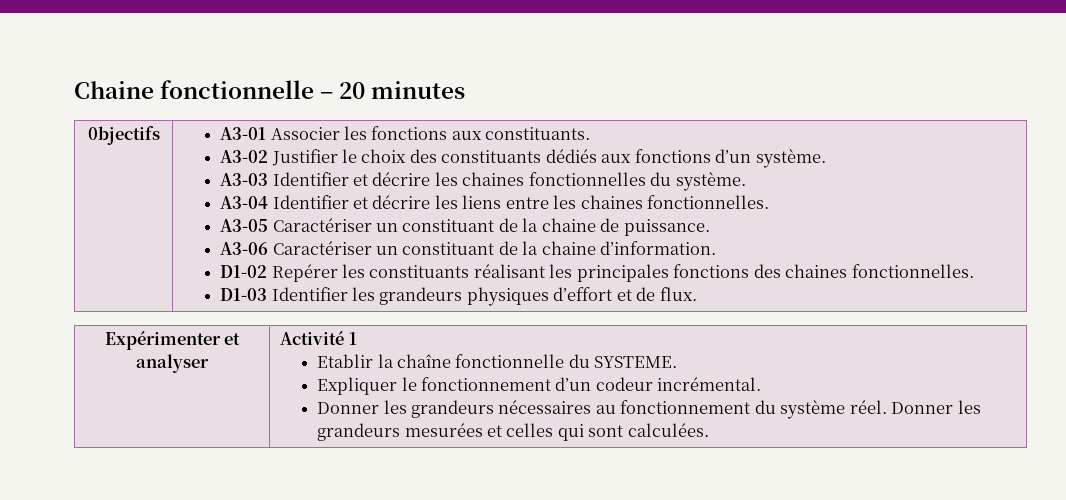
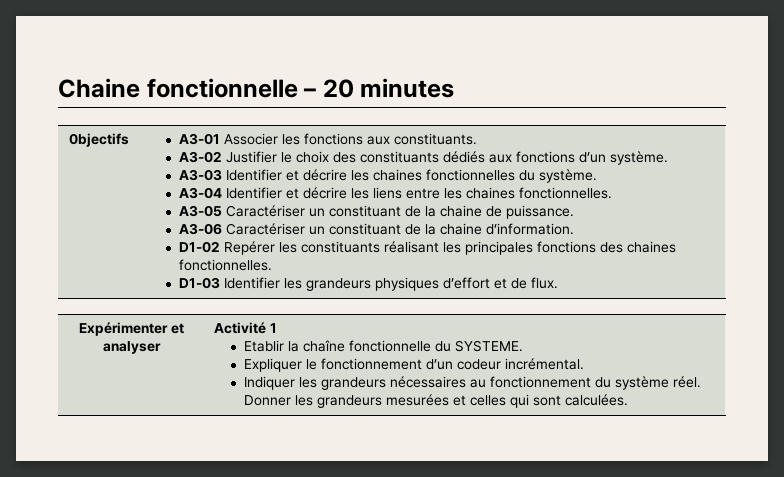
  Expérimenter et analyser | Activité 1
  Etablir la chaîne fonctionnelle du SYSTEME.
  Expliquer le fonctionnement d’un codeur incrémental.
- Donner les grandeurs nécessaires au fonctionnement du système réel. Donner les grandeurs mesurées et celles qui sont calculées.
+ Indiquer les grandeurs nécessaires au fonctionnement du système réel. Donner les grandeurs mesurées et celles qui sont calculées.

